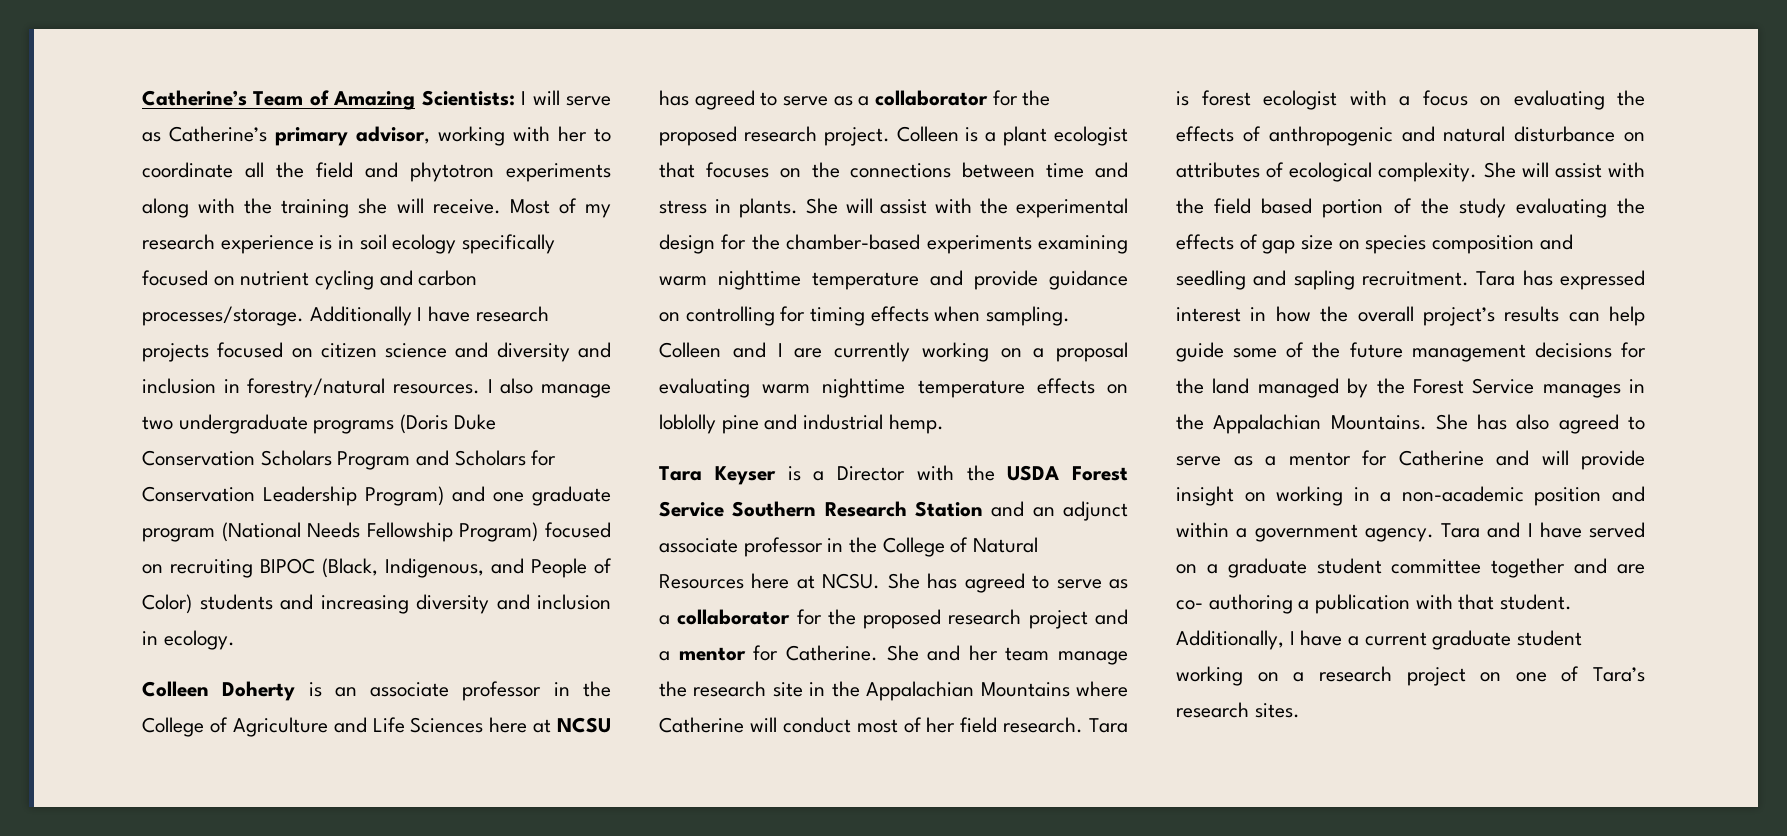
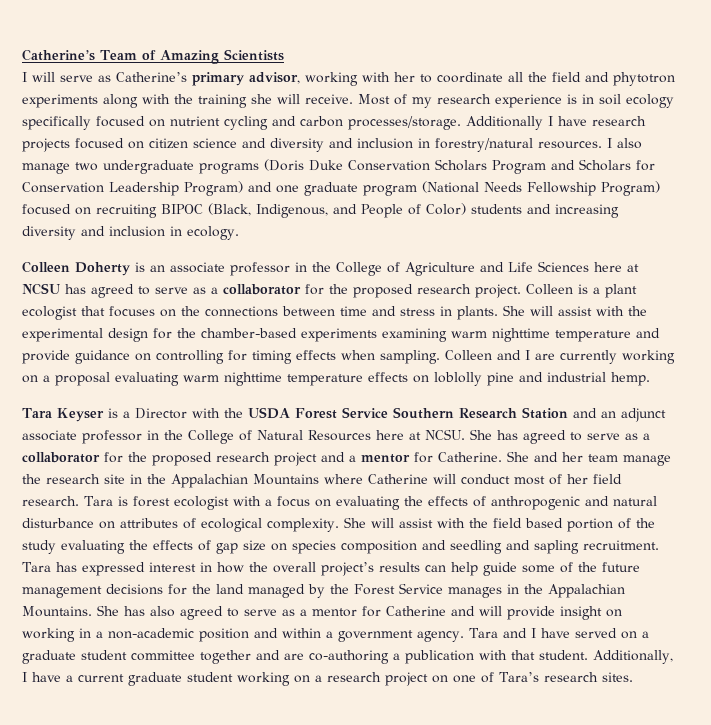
- Catherine’s Team of Amazing Scientists: I will serve as Catherine’s primary advisor, working with her to coordinate all the field and phytotron experiments along with the training she will receive.
+ Catherine’s Team of Amazing Scientists
+ I will serve as Catherine’s primary advisor, working with her to coordinate all the field and phytotron experiments along with the training she will receive.
- Tara and I have served on a graduate student committee together and are co- authoring a publication with that student.
+ Tara and I have served on a graduate student committee together and are co-authoring a publication with that student.

